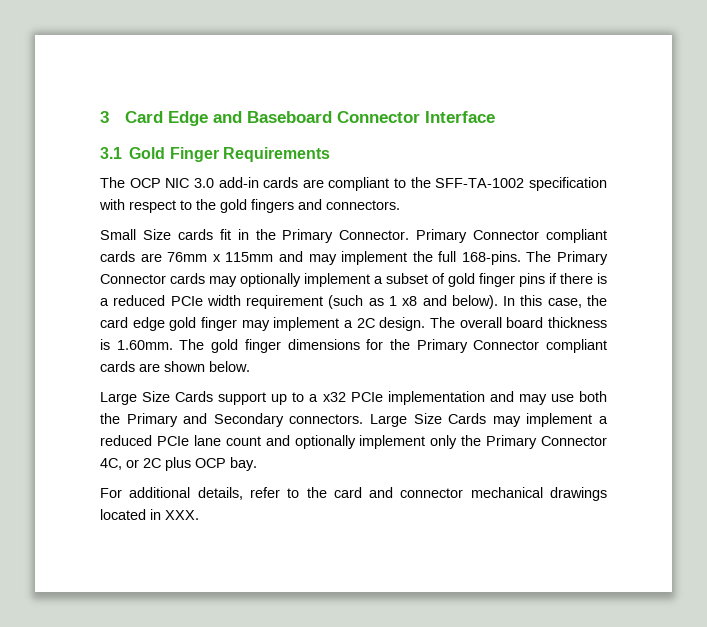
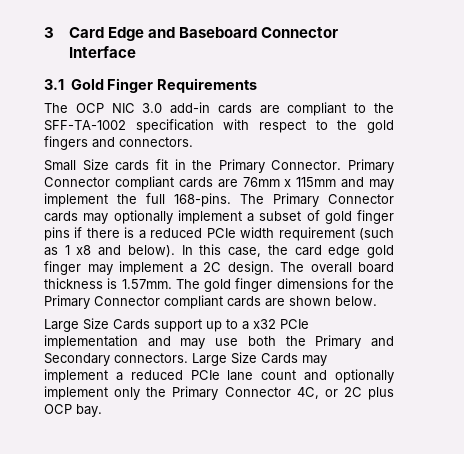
- The overall board thickness is 1.60mm. The gold finger dimensions for the Primary Connector compliant cards are shown below.
+ The overall board thickness is 1.57mm. The gold finger dimensions for the Primary Connector compliant cards are shown below.
- For additional details, refer to the card and connector mechanical drawings located in XXX.

